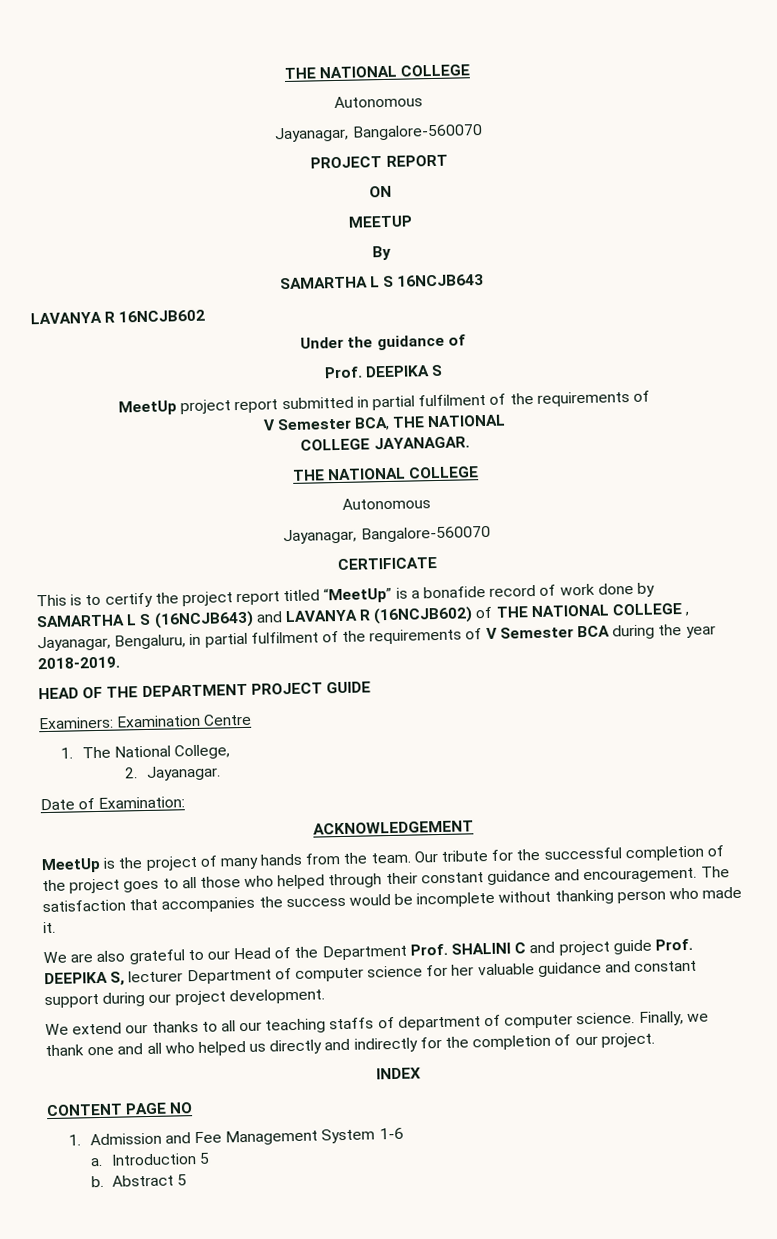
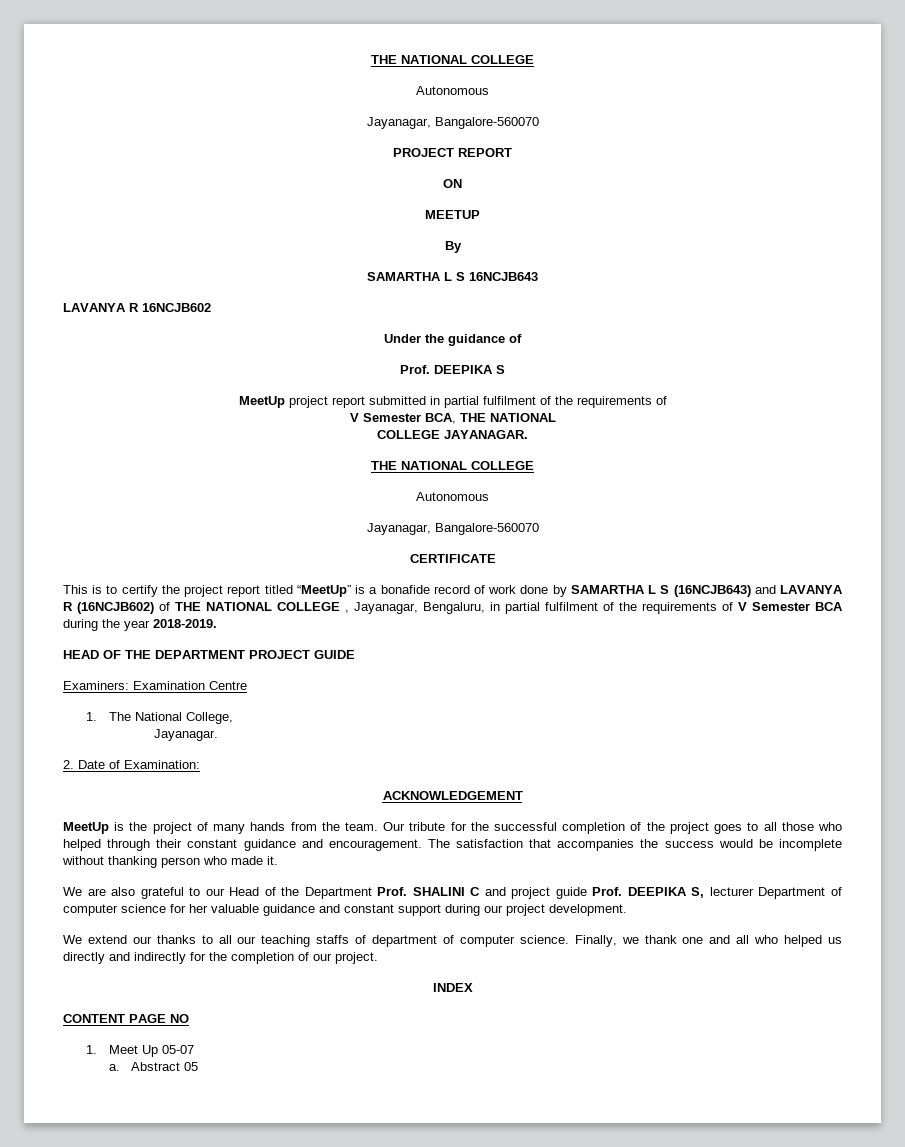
- 2. Jayanagar.
+ Jayanagar.
- Date of Examination:
+ 2. Date of Examination:
- 1. Admission and Fee Management System 1-6
- a. Introduction 5
- b. Abstract 5
+ 1. Meet Up 05-07
+ a. Abstract 05

